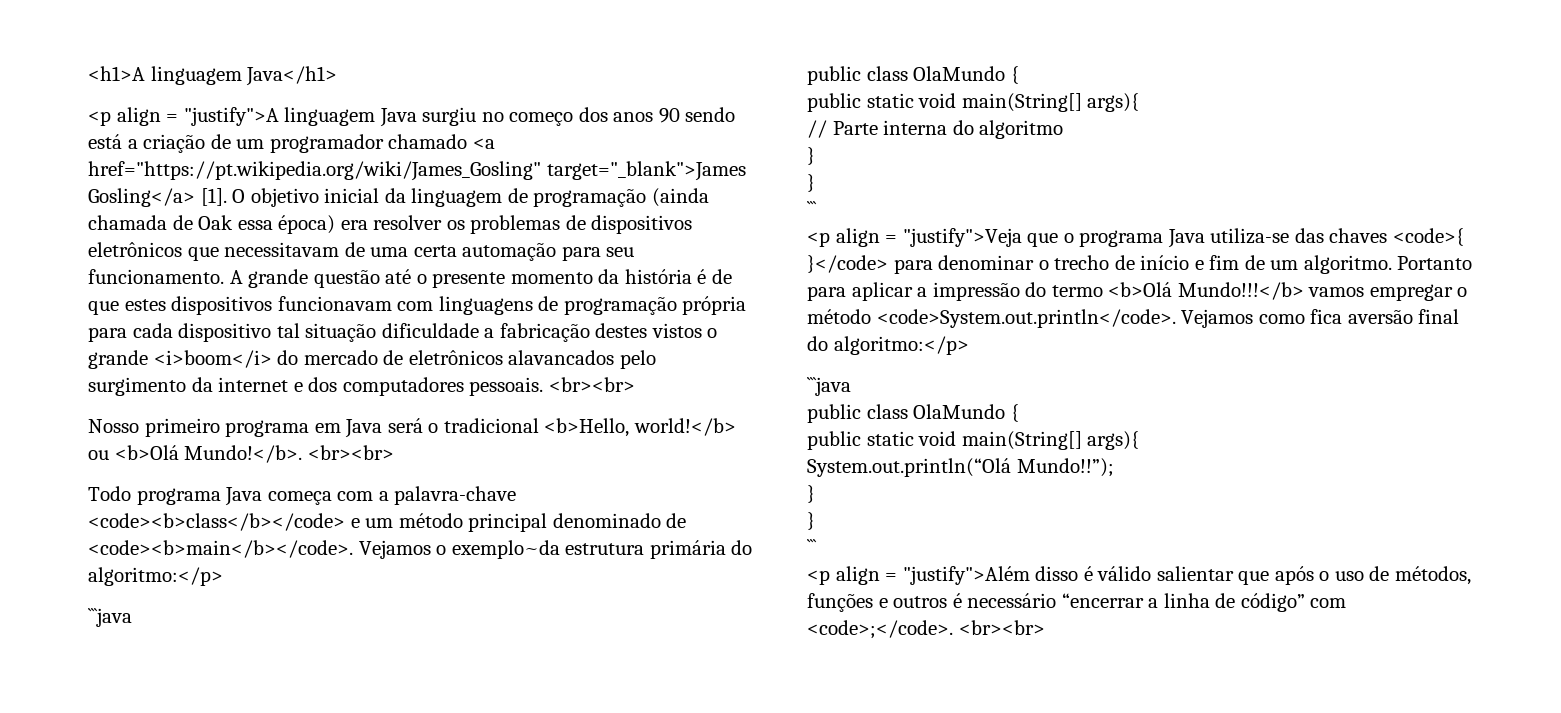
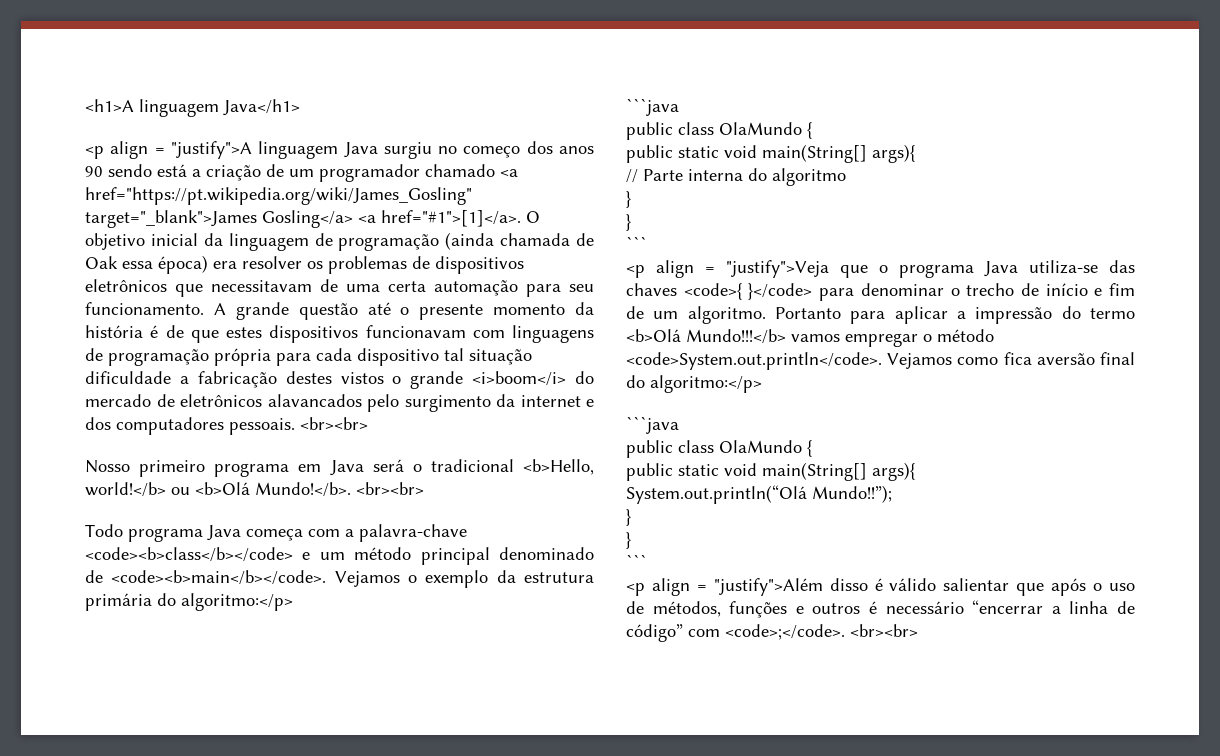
- <p align = "justify">A linguagem Java surgiu no começo dos anos 90 sendo está a criação de um programador chamado <a href="https://pt.wikipedia.org/wiki/James_Gosling" target="_blank">James Gosling</a> [1].
+ <p align = "justify">A linguagem Java surgiu no começo dos anos 90 sendo está a criação de um programador chamado <a href="https://pt.wikipedia.org/wiki/James_Gosling" target="_blank">James Gosling</a> <a href="#1">[1]</a>.
- Vejamos o exemplo~da estrutura primária do algoritmo:</p>
+ Vejamos o exemplo da estrutura primária do algoritmo:</p>

